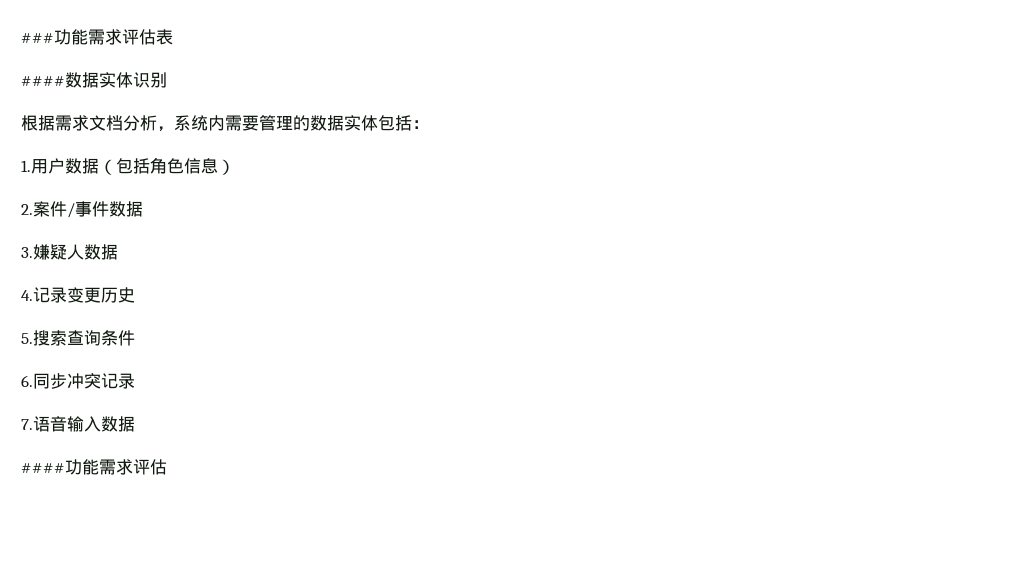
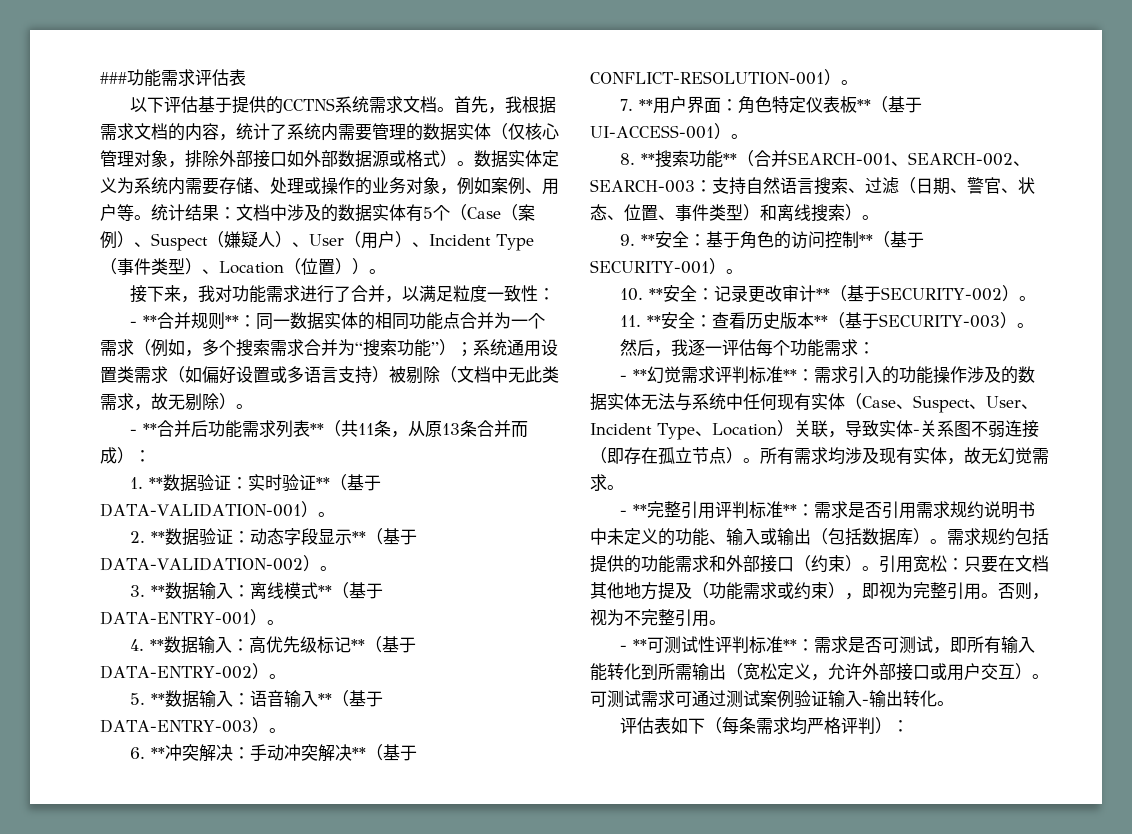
- ####数据实体识别
- 根据需求文档分析，系统内需要管理的数据实体包括：
- 1.用户数据（包括角色信息）
+ 以下评估基于提供的CCTNS系统需求文档。首先，我根据需求文档的内容，统计了系统内需要管理的数据实体（仅核心管理对象，排除外部接口如外部数据源或格式）。数据实体定义为系统内需要存储、处理或操作的业务对象，例如案例、用户等。统计结果：文档中涉及的数据实体有5个（Case（案例）、Suspect（嫌疑人）、User（用户）、Incident Type（事件类型）、Location（位置））。
+ 接下来，我对功能需求进行了合并，以满足粒度一致性：
+ - **合并规则**：同一数据实体的相同功能点合并为一个需求（例如，多个搜索需求合并为“搜索功能”）；系统通用设置类需求（如偏好设置或多语言支持）被剔除（文档中无此类需求，故无剔除）。
+ - **合并后功能需求列表**（共11条，从原13条合并而成）：
+ 1. **数据验证：实时验证**（基于DATA-VALIDATION-001）。
- 2.案件/事件数据
+ 2. **数据验证：动态字段显示**（基于DATA-VALIDATION-002）。
- 3.嫌疑人数据
- 4.记录变更历史
- 5.搜索查询条件
- 6.同步冲突记录
- 7.语音输入数据
- ####功能需求评估
+ 3. **数据输入：离线模式**（基于DATA-ENTRY-001）。
+ 4. **数据输入：高优先级标记**（基于DATA-ENTRY-002）。
+ 5. **数据输入：语音输入**（基于DATA-ENTRY-003）。
+ 6. **冲突解决：手动冲突解决**（基于CONFLICT-RESOLUTION-001）。
+ 7. **用户界面：角色特定仪表板**（基于UI-ACCESS-001）。
+ 8. **搜索功能**（合并SEARCH-001、SEARCH-002、SEARCH-003：支持自然语言搜索、过滤（日期、警官、状态、位置、事件类型）和离线搜索）。
+ 9. **安全：基于角色的访问控制**（基于SECURITY-001）。
+ 10. **安全：记录更改审计**（基于SECURITY-002）。
+ 11. **安全：查看历史版本**（基于SECURITY-003）。
+ 然后，我逐一评估每个功能需求：
+ - **幻觉需求评判标准**：需求引入的功能操作涉及的数据实体无法与系统中任何现有实体（Case、Suspect、User、Incident Type、Location）关联，导致实体-关系图不弱连接（即存在孤立节点）。所有需求均涉及现有实体，故无幻觉需求。
+ - **完整引用评判标准**：需求是否引用需求规约说明书中未定义的功能、输入或输出（包括数据库）。需求规约包括提供的功能需求和外部接口（约束）。引用宽松：只要在文档其他地方提及（功能需求或约束），即视为完整引用。否则，视为不完整引用。
+ - **可测试性评判标准**：需求是否可测试，即所有输入能转化到所需输出（宽松定义，允许外部接口或用户交互）。可测试需求可通过测试案例验证输入-输出转化。
+ 评估表如下（每条需求均严格评判）：

